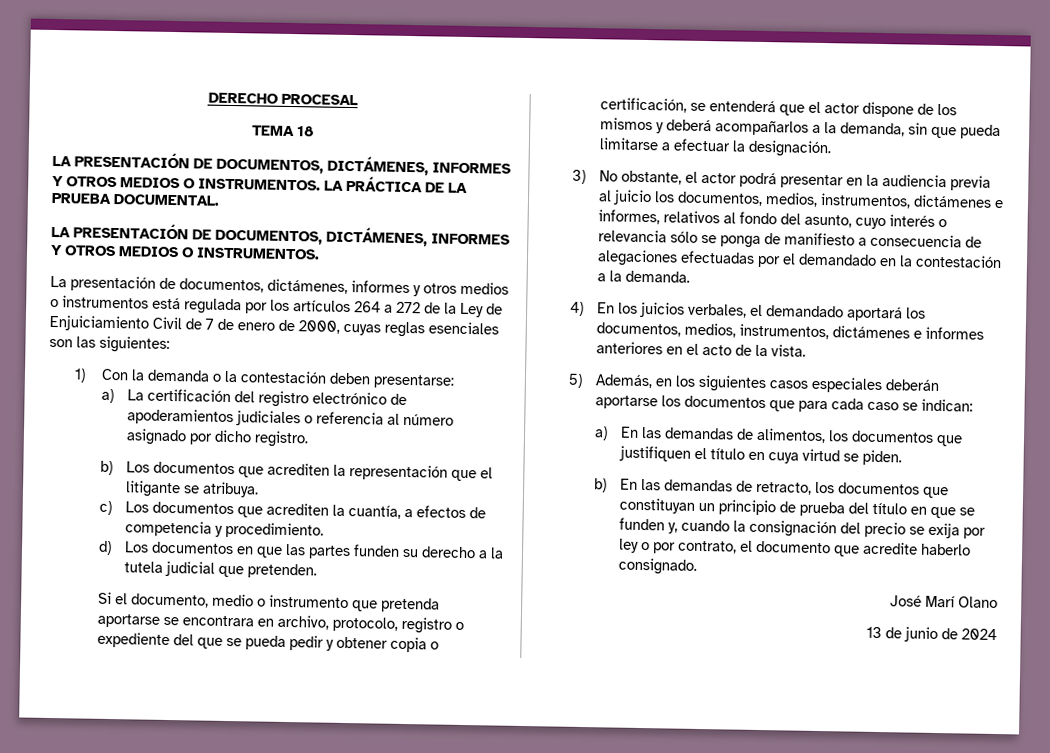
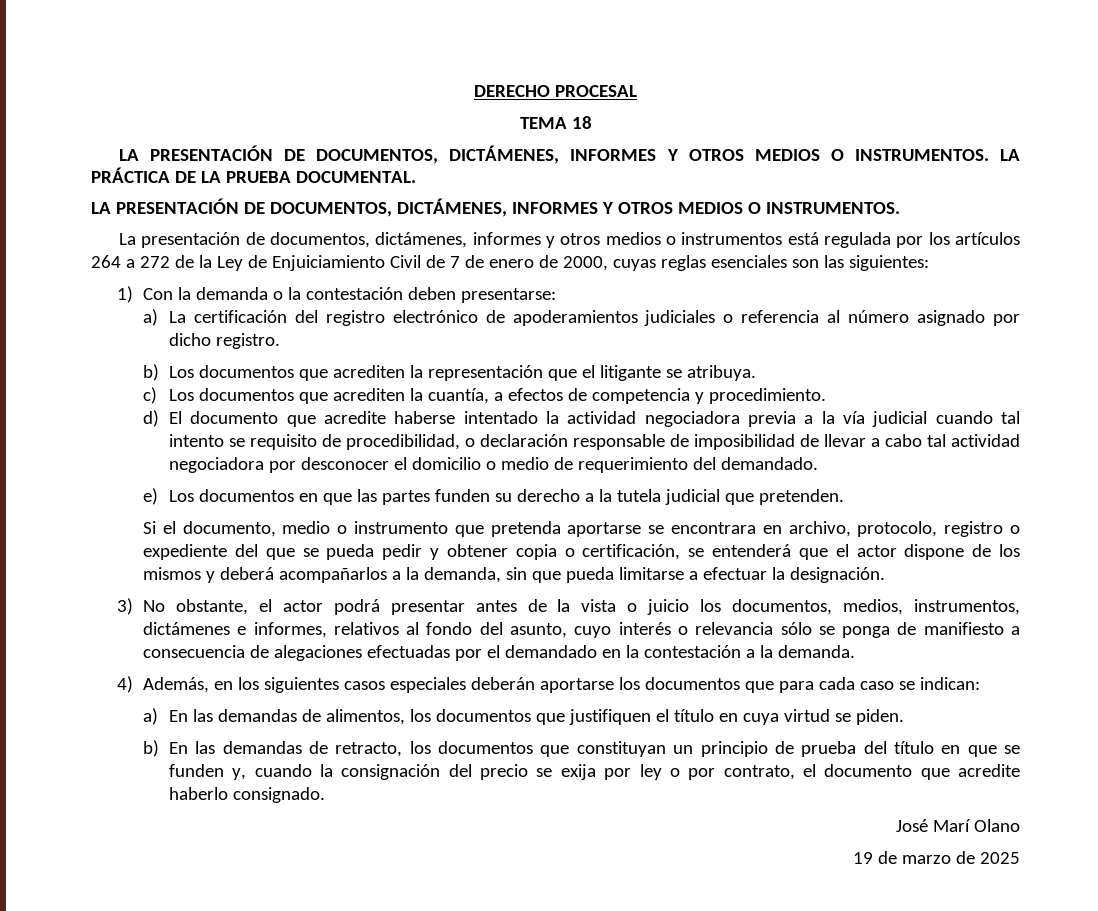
- d) Los documentos en que las partes funden su derecho a la tutela judicial que pretenden.
+ d) El documento que acredite haberse intentado la actividad negociadora previa a la vía judicial cuando tal intento se requisito de procedibilidad, o declaración responsable de imposibilidad de llevar a cabo tal actividad negociadora por desconocer el domicilio o medio de requerimiento del demandado.
+ e) Los documentos en que las partes funden su derecho a la tutela judicial que pretenden.
- 3) No obstante, el actor podrá presentar en la audiencia previa al juicio los documentos, medios, instrumentos, dictámenes e informes, relativos al fondo del asunto, cuyo interés o relevancia sólo se ponga de manifiesto a consecuencia de alegaciones efectuadas por el demandado en la contestación a la demanda.
+ 3) No obstante, el actor podrá presentar antes de la vista o juicio los documentos, medios, instrumentos, dictámenes e informes, relativos al fondo del asunto, cuyo interés o relevancia sólo se ponga de manifiesto a consecuencia de alegaciones efectuadas por el demandado en la contestación a la demanda.
- 4) En los juicios verbales, el demandado aportará los documentos, medios, instrumentos, dictámenes e informes anteriores en el acto de la vista.
- 5) Además, en los siguientes casos especiales deberán aportarse los documentos que para cada caso se indican:
+ 4) Además, en los siguientes casos especiales deberán aportarse los documentos que para cada caso se indican:
- 13 de junio de 2024
+ 19 de marzo de 2025

